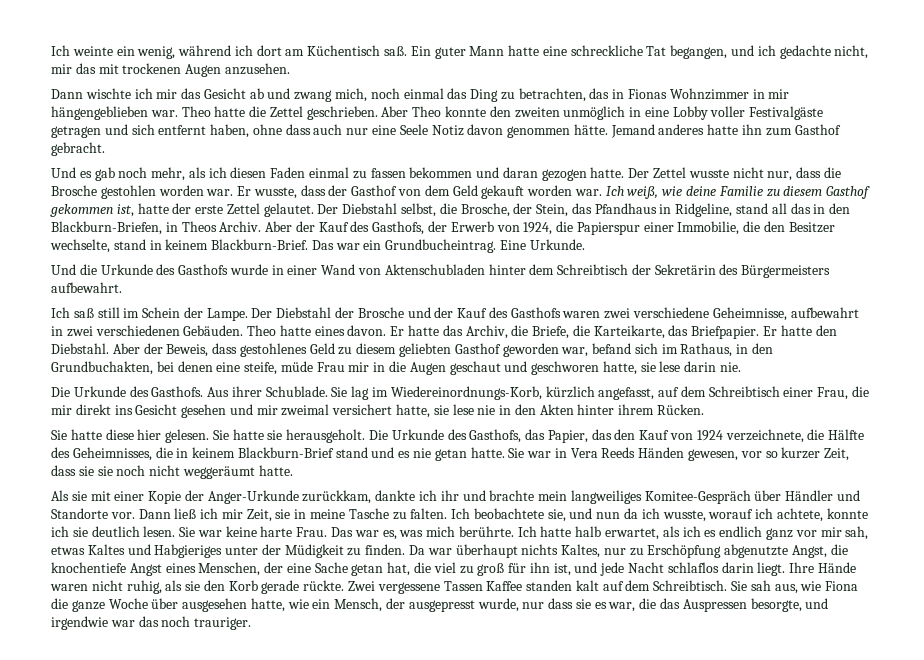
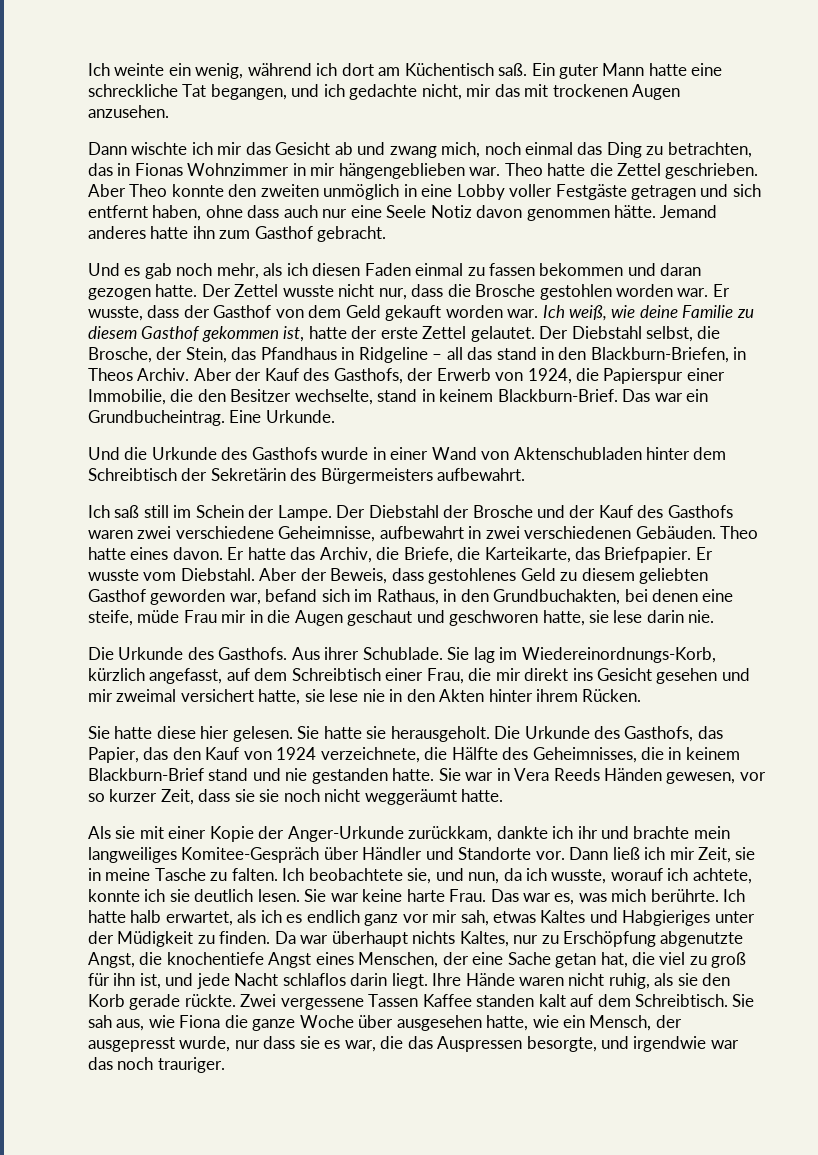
- Aber Theo konnte den zweiten unmöglich in eine Lobby voller Festivalgäste getragen und sich entfernt haben, ohne dass auch nur eine Seele Notiz davon genommen hätte.
+ Aber Theo konnte den zweiten unmöglich in eine Lobby voller Festgäste getragen und sich entfernt haben, ohne dass auch nur eine Seele Notiz davon genommen hätte.
- Der Diebstahl selbst, die Brosche, der Stein, das Pfandhaus in Ridgeline, stand all das in den Blackburn-Briefen, in Theos Archiv.
+ Der Diebstahl selbst, die Brosche, der Stein, das Pfandhaus in Ridgeline – all das stand in den Blackburn-Briefen, in Theos Archiv.
- Er hatte den Diebstahl.
+ Er wusste vom Diebstahl.
- Die Urkunde des Gasthofs, das Papier, das den Kauf von 1924 verzeichnete, die Hälfte des Geheimnisses, die in keinem Blackburn-Brief stand und es nie getan hatte.
+ Die Urkunde des Gasthofs, das Papier, das den Kauf von 1924 verzeichnete, die Hälfte des Geheimnisses, die in keinem Blackburn-Brief stand und nie gestanden hatte.
- Ich beobachtete sie, und nun da ich wusste, worauf ich achtete, konnte ich sie deutlich lesen.
+ Ich beobachtete sie, und nun, da ich wusste, worauf ich achtete, konnte ich sie deutlich lesen.

